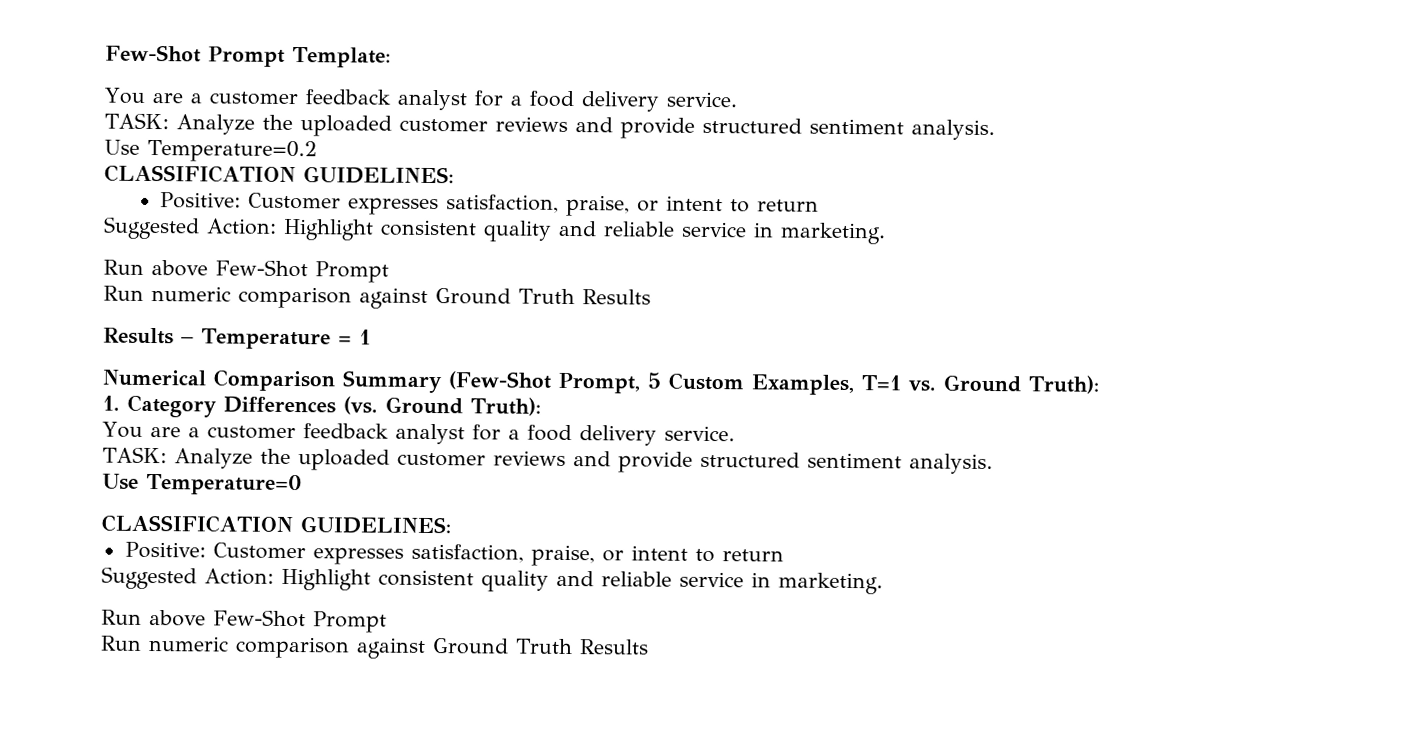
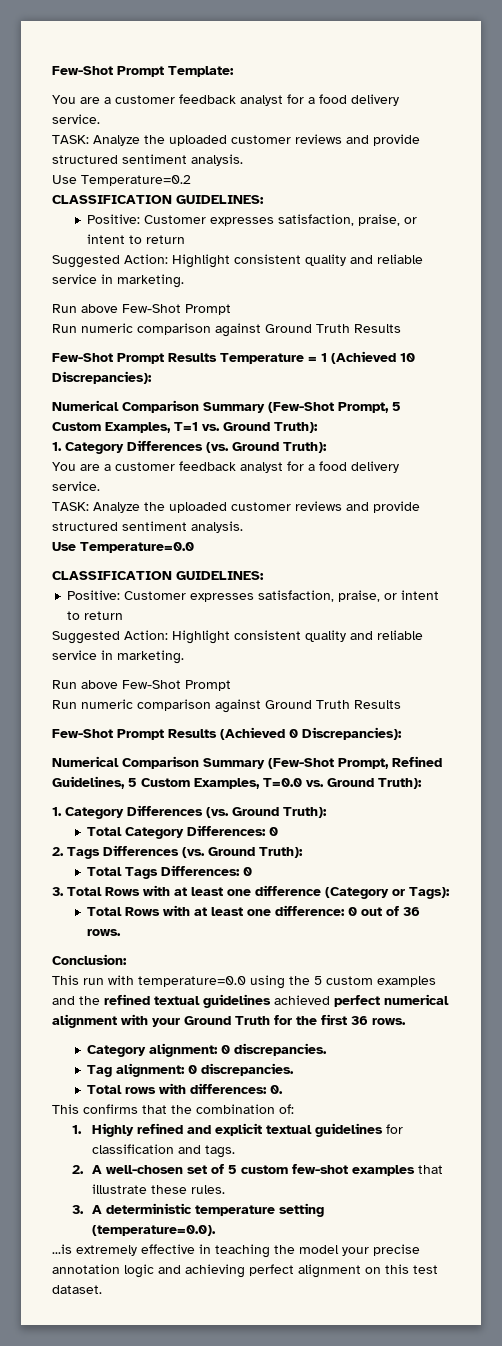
- Results – Temperature = 1
+ Few-Shot Prompt Results Temperature = 1 (Achieved 10 Discrepancies):
- Use Temperature=0
+ Use Temperature=0.0
+ Few-Shot Prompt Results (Achieved 0 Discrepancies):
+ Numerical Comparison Summary (Few-Shot Prompt, Refined Guidelines, 5 Custom Examples, T=0.0 vs. Ground Truth):
+ 1. Category Differences (vs. Ground Truth):
+ Total Category Differences: 0
+ 2. Tags Differences (vs. Ground Truth):
+ Total Tags Differences: 0
+ 3. Total Rows with at least one difference (Category or Tags):
+ Total Rows with at least one difference: 0 out of 36 rows.
+ Conclusion:
+ This run with temperature=0.0 using the 5 custom examples and the refined textual guidelines achieved perfect numerical alignment with your Ground Truth for the first 36 rows.
+ Category alignment: 0 discrepancies.
+ Tag alignment: 0 discrepancies.
+ Total rows with differences: 0.
+ This confirms that the combination of:
+ 1. Highly refined and explicit textual guidelines for classification and tags.
+ 2. A well-chosen set of 5 custom few-shot examples that illustrate these rules.
+ 3. A deterministic temperature setting (temperature=0.0).
+ ...is extremely effective in teaching the model your precise annotation logic and achieving perfect alignment on this test dataset.

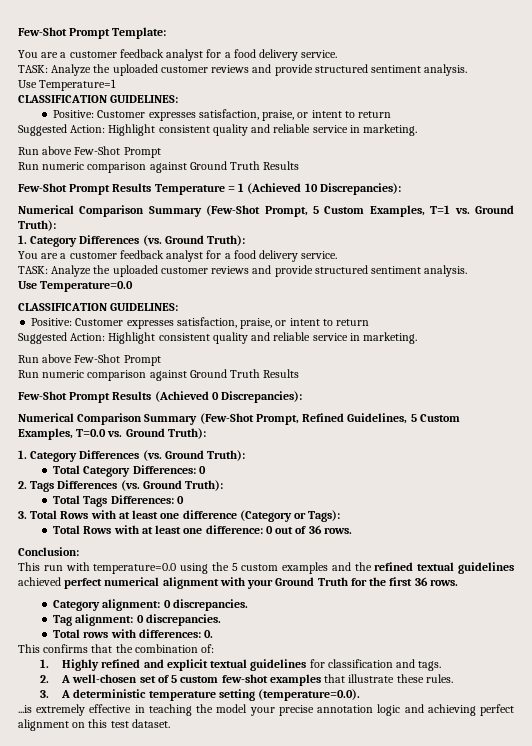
- Use Temperature=0.2
+ Use Temperature=1

